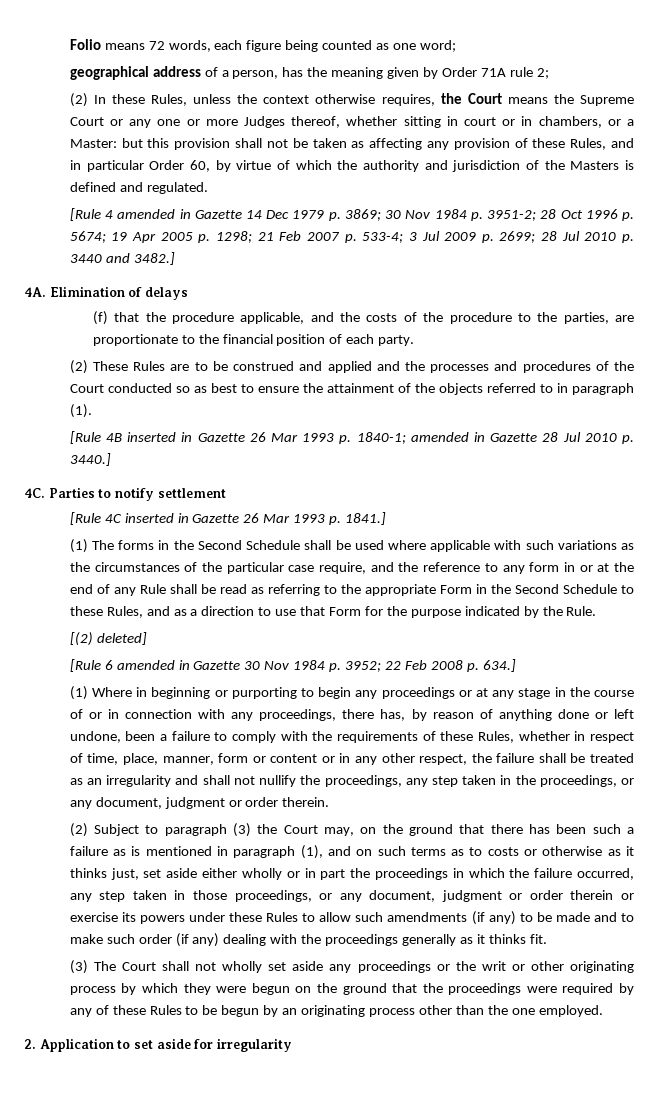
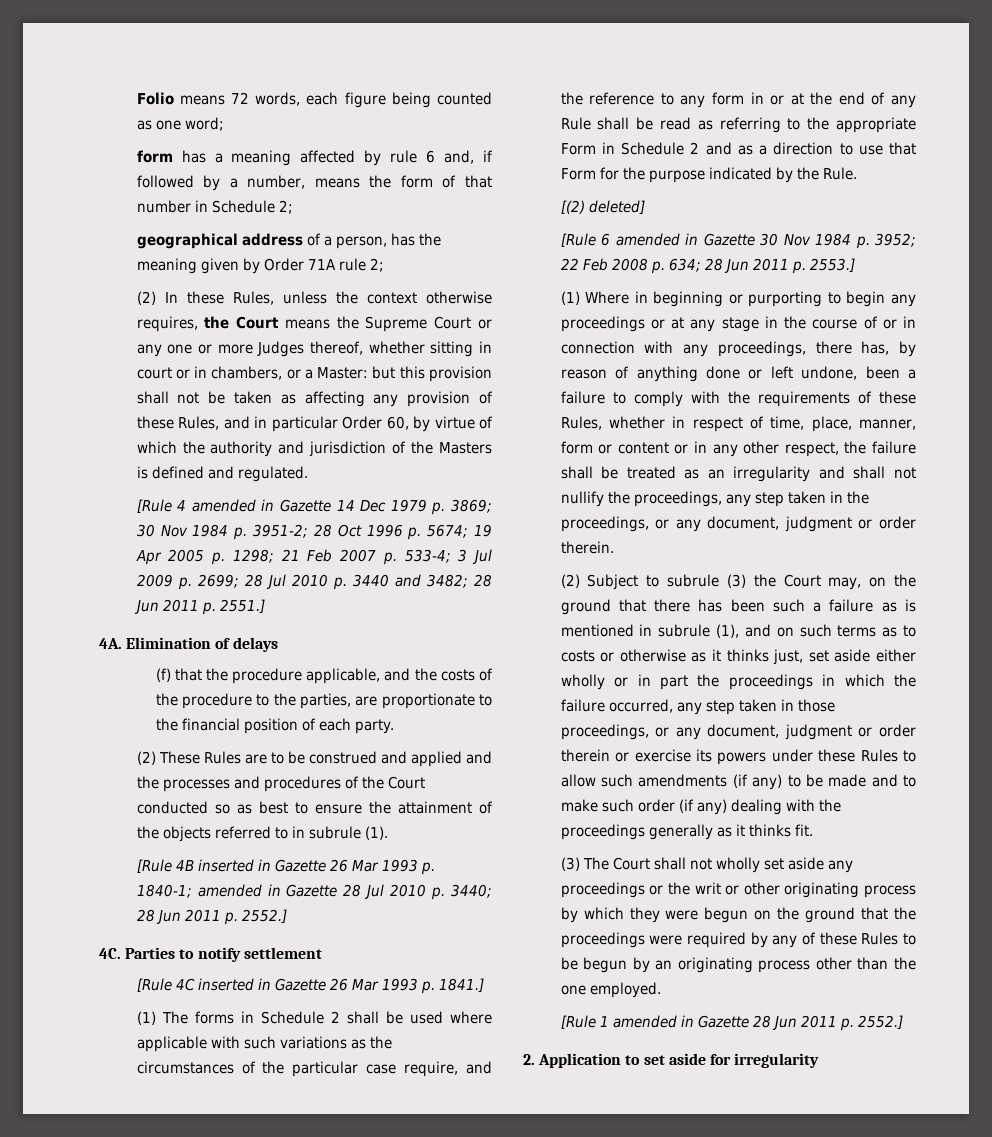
+ form has a meaning affected by rule 6 and, if followed by a number, means the form of that number in Schedule 2;
- [Rule 4 amended in Gazette 14 Dec 1979 p. 3869; 30 Nov 1984 p. 3951-2; 28 Oct 1996 p. 5674; 19 Apr 2005 p. 1298; 21 Feb 2007 p. 533-4; 3 Jul 2009 p. 2699; 28 Jul 2010 p. 3440 and 3482.]
+ [Rule 4 amended in Gazette 14 Dec 1979 p. 3869; 30 Nov 1984 p. 3951-2; 28 Oct 1996 p. 5674; 19 Apr 2005 p. 1298; 21 Feb 2007 p. 533-4; 3 Jul 2009 p. 2699; 28 Jul 2010 p. 3440 and 3482; 28 Jun 2011 p. 2551.]
- (2) These Rules are to be construed and applied and the processes and procedures of the Court conducted so as best to ensure the attainment of the objects referred to in paragraph (1).
+ (2) These Rules are to be construed and applied and the processes and procedures of the Court conducted so as best to ensure the attainment of the objects referred to in subrule (1).
- [Rule 4B inserted in Gazette 26 Mar 1993 p. 1840-1; amended in Gazette 28 Jul 2010 p. 3440.]
+ [Rule 4B inserted in Gazette 26 Mar 1993 p. 1840-1; amended in Gazette 28 Jul 2010 p. 3440; 28 Jun 2011 p. 2552.]
- (1) The forms in the Second Schedule shall be used where applicable with such variations as the circumstances of the particular case require, and the reference to any form in or at the end of any Rule shall be read as referring to the appropriate Form in the Second Schedule to these Rules, and as a direction to use that Form for the purpose indicated by the Rule.
+ (1) The forms in Schedule 2 shall be used where applicable with such variations as the circumstances of the particular case require, and the reference to any form in or at the end of any Rule shall be read as referring to the appropriate Form in Schedule 2 and as a direction to use that Form for the purpose indicated by the Rule.
- [Rule 6 amended in Gazette 30 Nov 1984 p. 3952; 22 Feb 2008 p. 634.]
+ [Rule 6 amended in Gazette 30 Nov 1984 p. 3952; 22 Feb 2008 p. 634; 28 Jun 2011 p. 2553.]
- (2) Subject to paragraph (3) the Court may, on the ground that there has been such a failure as is mentioned in paragraph (1), and on such terms as to costs or otherwise as it thinks just, set aside either wholly or in part the proceedings in which the failure occurred, any step taken in those proceedings, or any document, judgment or order therein or exercise its powers under these Rules to allow such amendments (if any) to be made and to make such order (if any) dealing with the proceedings generally as it thinks fit.
+ (2) Subject to subrule (3) the Court may, on the ground that there has been such a failure as is mentioned in subrule (1), and on such terms as to costs or otherwise as it thinks just, set aside either wholly or in part the proceedings in which the failure occurred, any step taken in those proceedings, or any document, judgment or order therein or exercise its powers under these Rules to allow such amendments (if any) to be made and to make such order (if any) dealing with the proceedings generally as it thinks fit.
+ [Rule 1 amended in Gazette 28 Jun 2011 p. 2552.]

